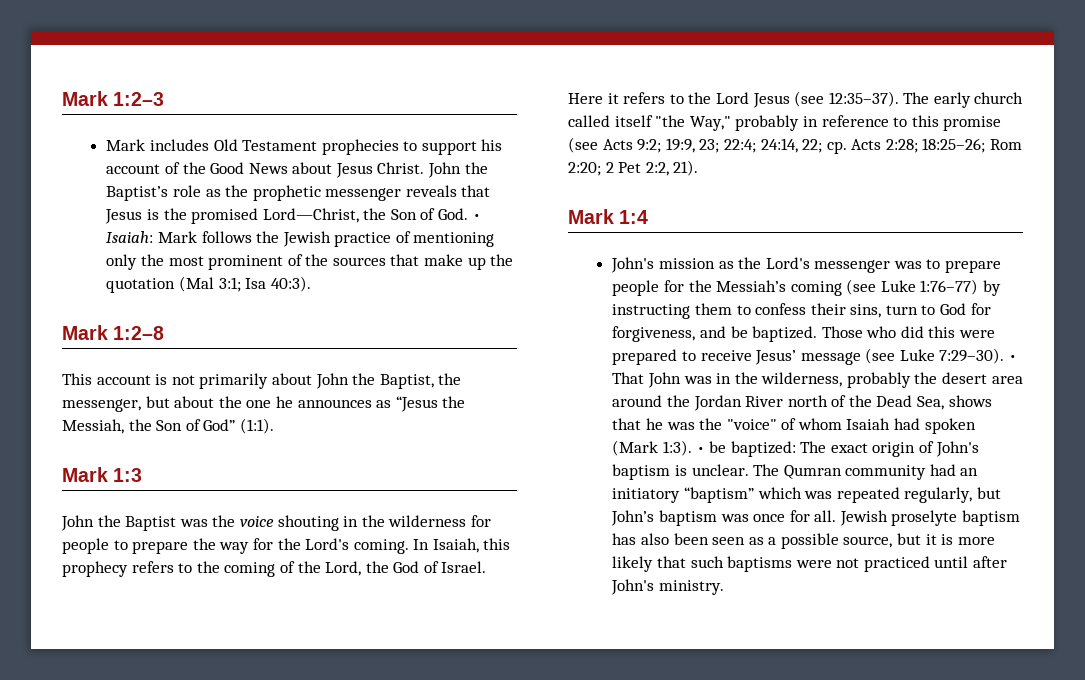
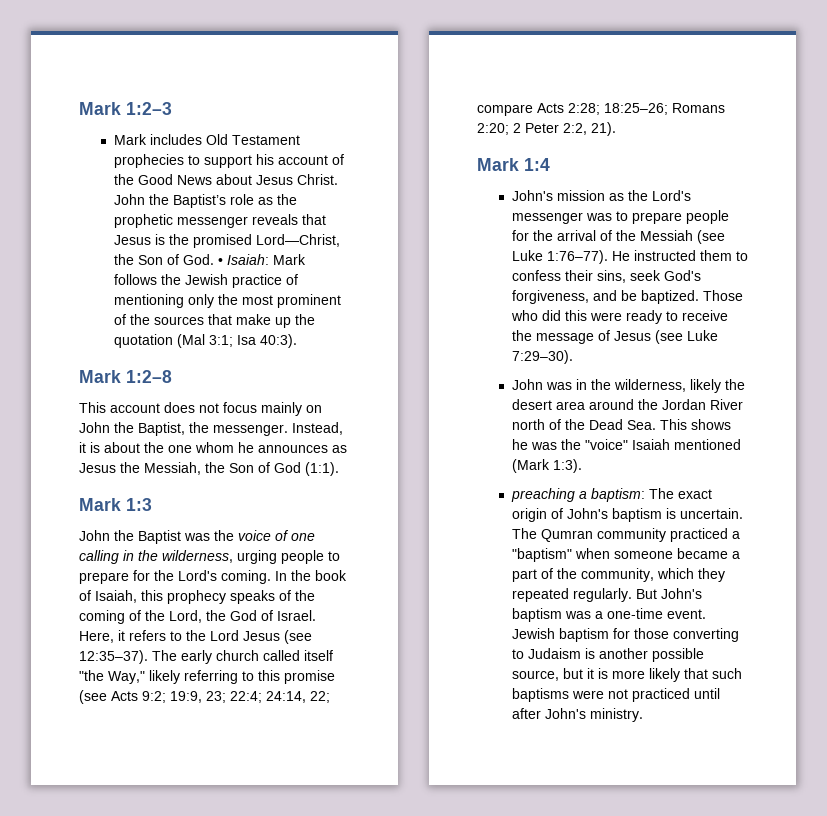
- This account is not primarily about John the Baptist, the messenger, but about the one he announces as “Jesus the Messiah, the Son of God” (1:1).
+ This account does not focus mainly on John the Baptist, the messenger. Instead, it is about the one whom he announces as Jesus the Messiah, the Son of God (1:1).
- John the Baptist was the voice shouting in the wilderness for people to prepare the way for the Lord's coming.
+ John the Baptist was the voice of one calling in the wilderness, urging people to prepare for the Lord's coming.
- In Isaiah, this prophecy refers to the coming of the Lord, the God of Israel.
+ In the book of Isaiah, this prophecy speaks of the coming of the Lord, the God of Israel.
- Here it refers to the Lord Jesus (see 12:35–37).
+ Here, it refers to the Lord Jesus (see 12:35–37).
- The early church called itself "the Way," probably in reference to this promise (see Acts 9:2; 19:9, 23; 22:4; 24:14, 22; cp. Acts 2:28; 18:25–26; Rom 2:20; 2 Pet 2:2, 21).
+ The early church called itself "the Way," likely referring to this promise (see Acts 9:2; 19:9, 23; 22:4; 24:14, 22; compare Acts 2:28; 18:25–26; Romans 2:20; 2 Peter 2:2, 21).
- John's mission as the Lord's messenger was to prepare people for the Messiah’s coming (see Luke 1:76–77) by instructing them to confess their sins, turn to God for forgiveness, and be baptized.
+ John's mission as the Lord's messenger was to prepare people for the arrival of the Messiah (see Luke 1:76–77). He instructed them to confess their sins, seek God's forgiveness, and be baptized.
- Those who did this were prepared to receive Jesus’ message (see Luke 7:29–30). • That John was in the wilderness, probably the desert area around the Jordan River north of the Dead Sea, shows that he was the "voice" of whom Isaiah had spoken (Mark 1:3). • be baptized: The exact origin of John's baptism is unclear.
+ Those who did this were ready to receive the message of Jesus (see Luke 7:29–30).
+ John was in the wilderness, likely the desert area around the Jordan River north of the Dead Sea. This shows he was the "voice" Isaiah mentioned (Mark 1:3).
+ preaching a baptism: The exact origin of John's baptism is uncertain.
- The Qumran community had an initiatory “baptism” which was repeated regularly, but John’s baptism was once for all. Jewish proselyte baptism has also been seen as a possible source, but it is more likely that such baptisms were not practiced until after John's ministry.
+ The Qumran community practiced a "baptism" when someone became a part of the community, which they repeated regularly. But John's baptism was a one-time event. Jewish baptism for those converting to Judaism is another possible source, but it is more likely that such baptisms were not practiced until after John's ministry.

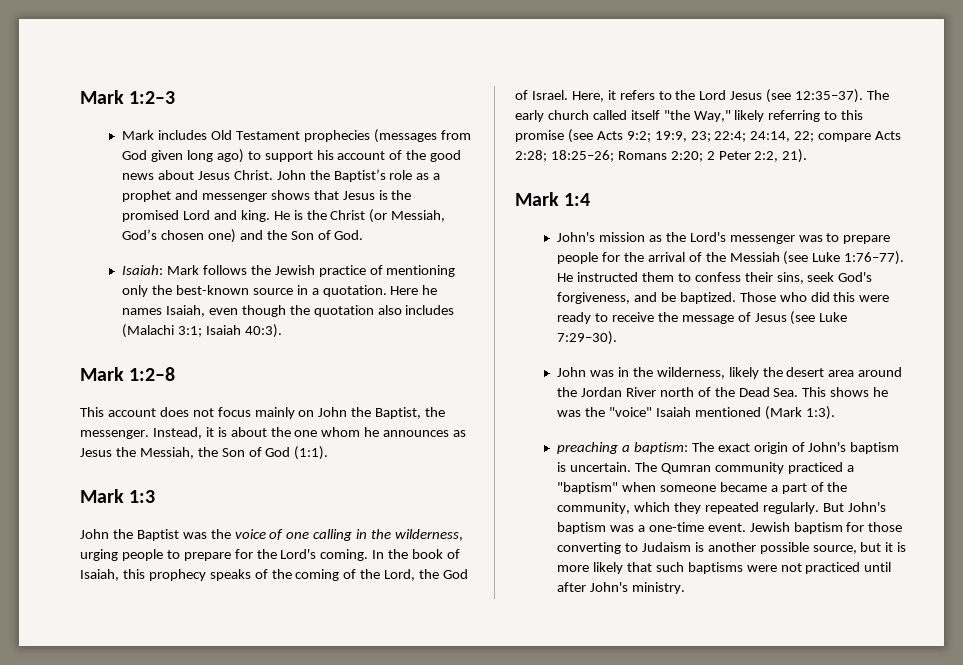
- Mark includes Old Testament prophecies to support his account of the Good News about Jesus Christ.
+ Mark includes Old Testament prophecies (messages from God given long ago) to support his account of the good news about Jesus Christ.
- John the Baptist’s role as the prophetic messenger reveals that Jesus is the promised Lord—Christ, the Son of God. • Isaiah: Mark follows the Jewish practice of mentioning only the most prominent of the sources that make up the quotation (Mal 3:1; Isa 40:3).
+ John the Baptist’s role as a prophet and messenger shows that Jesus is the promised Lord and king. He is the Christ (or Messiah, God’s chosen one) and the Son of God.
+ Isaiah: Mark follows the Jewish practice of mentioning only the best-known source in a quotation. Here he names Isaiah, even though the quotation also includes (Malachi 3:1; Isaiah 40:3).

